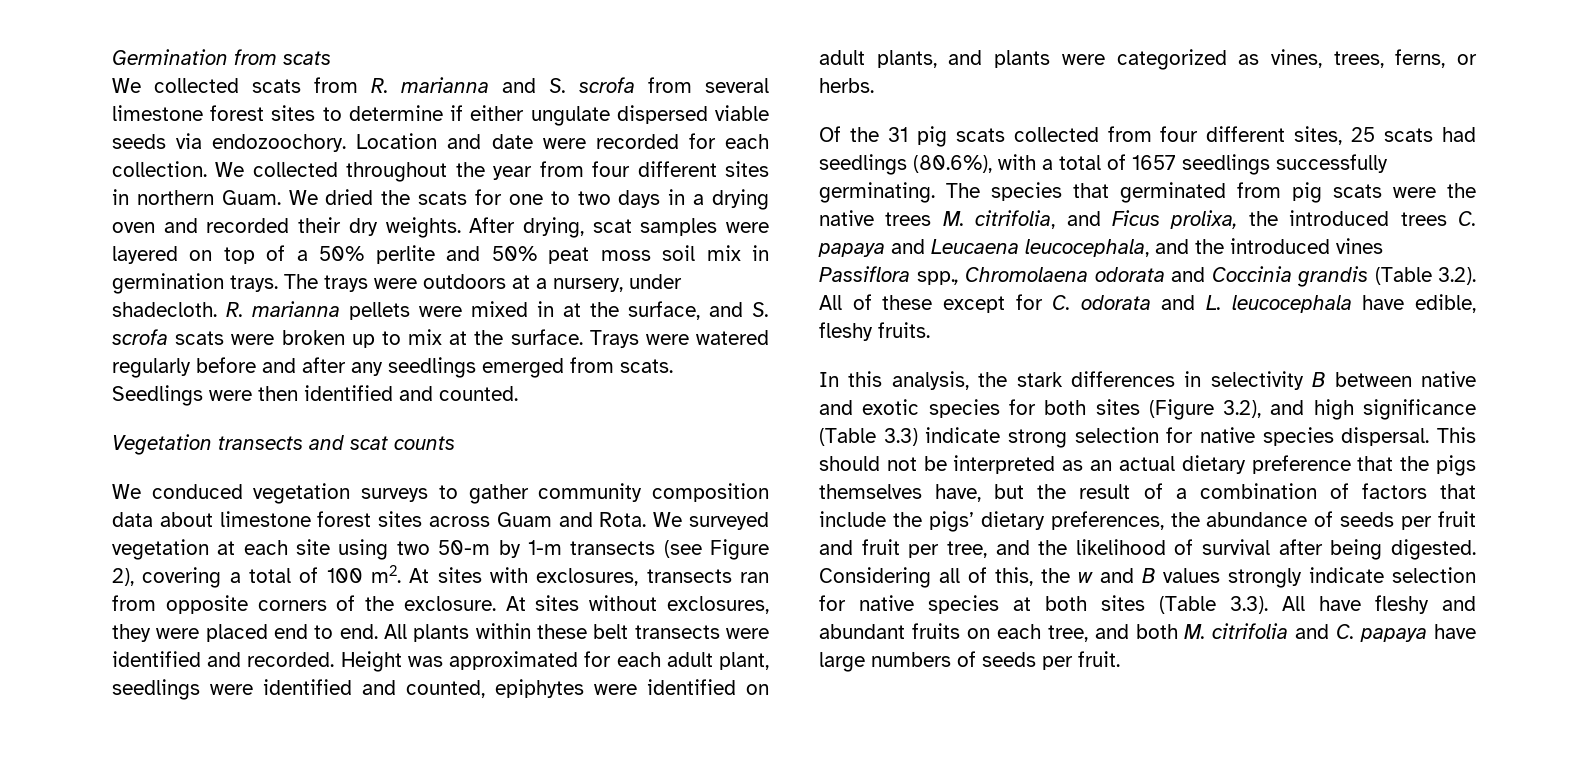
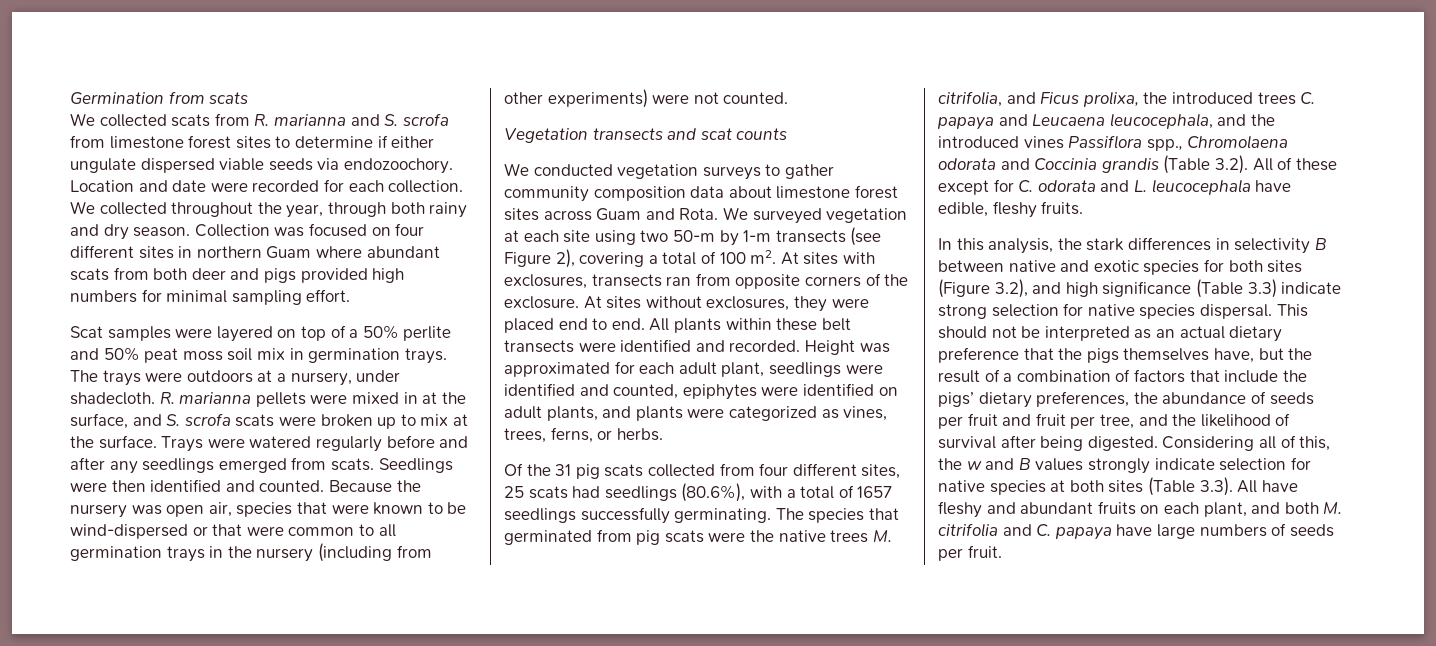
- We collected scats from R. marianna and S. scrofa from several limestone forest sites to determine if either ungulate dispersed viable seeds via endozoochory.
+ We collected scats from R. marianna and S. scrofa from limestone forest sites to determine if either ungulate dispersed viable seeds via endozoochory.
- We collected throughout the year from four different sites in northern Guam. We dried the scats for one to two days in a drying oven and recorded their dry weights. After drying, scat samples were layered on top of a 50% perlite and 50% peat moss soil mix in germination trays.
+ We collected throughout the year, through both rainy and dry season. Collection was focused on four different sites in northern Guam where abundant scats from both deer and pigs provided high numbers for minimal sampling effort.
+ Scat samples were layered on top of a 50% perlite and 50% peat moss soil mix in germination trays.
+ Because the nursery was open air, species that were known to be wind-dispersed or that were common to all germination trays in the nursery (including from other experiments) were not counted.
- We conduced vegetation surveys to gather community composition data about limestone forest sites across Guam and Rota.
+ We conducted vegetation surveys to gather community composition data about limestone forest sites across Guam and Rota.
- Considering all of this, the w and B values strongly indicate selection for native species at both sites (Table 3.3). All have fleshy and abundant fruits on each tree, and both M. citrifolia and C. papaya have large numbers of seeds per fruit.
+ Considering all of this, the w and B values strongly indicate selection for native species at both sites (Table 3.3). All have fleshy and abundant fruits on each plant, and both M. citrifolia and C. papaya have large numbers of seeds per fruit.

